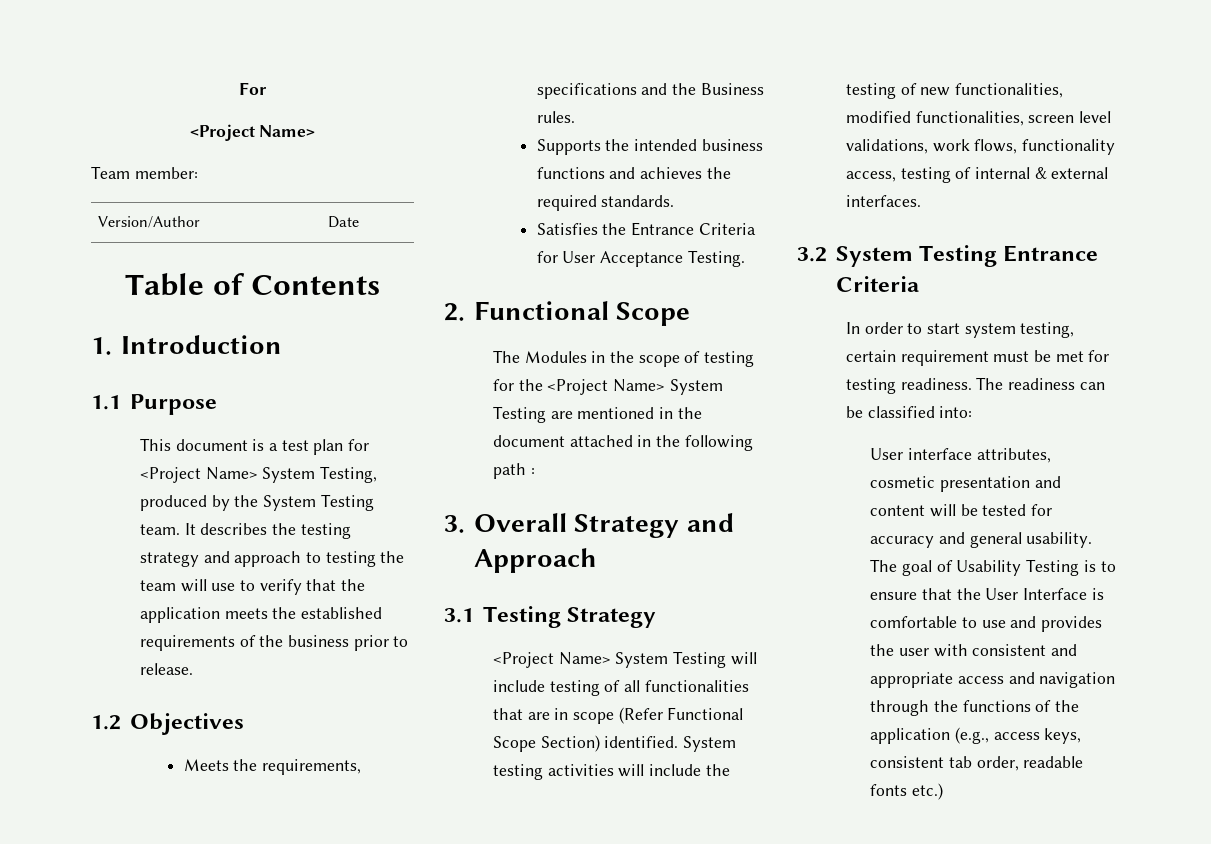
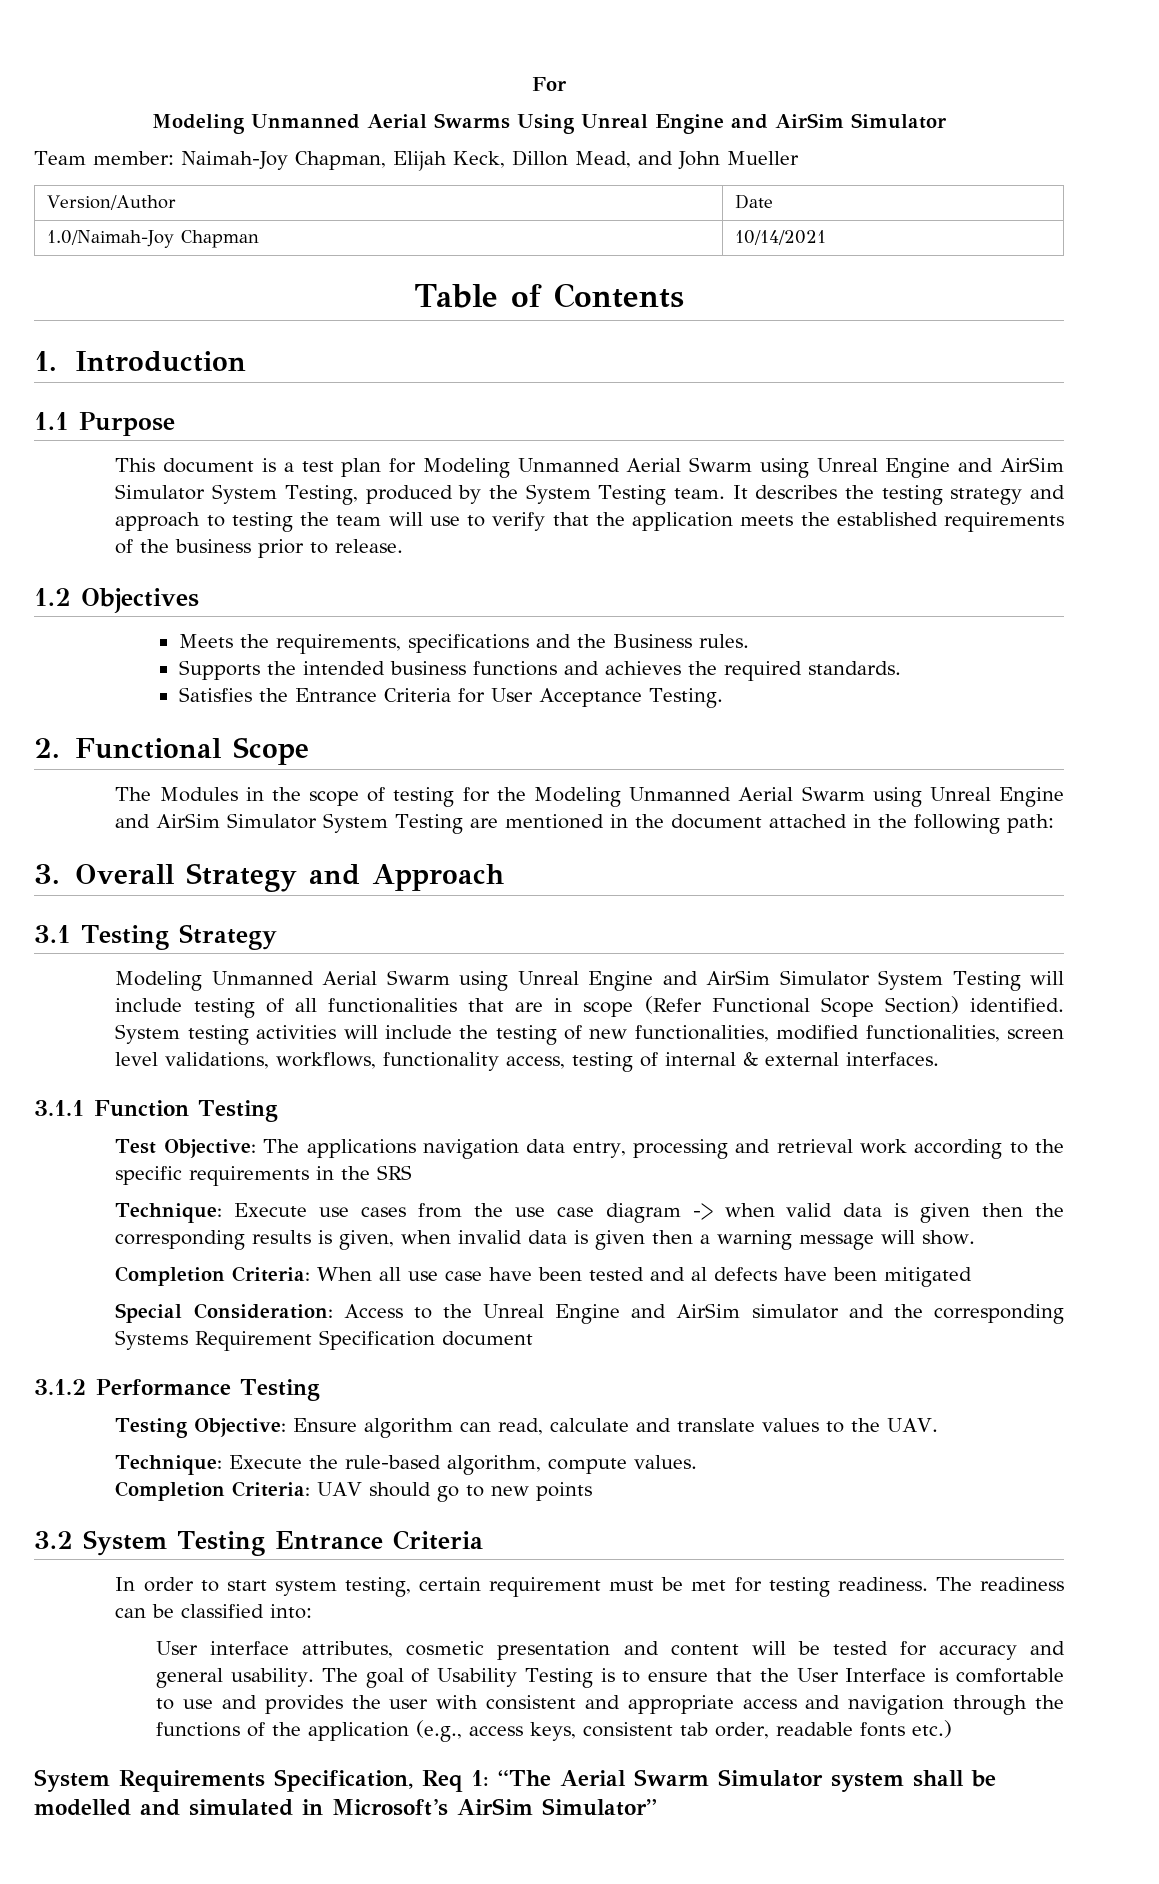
  For
- <Project Name>
- Team member:
+ Modeling Unmanned Aerial Swarms Using Unreal Engine and AirSim Simulator
+ Team member: Naimah-Joy Chapman, Elijah Keck, Dillon Mead, and John Mueller
+ 1.0/Naimah-Joy Chapman | 10/14/2021
- This document is a test plan for <Project Name> System Testing, produced by the System Testing team.
+ This document is a test plan for Modeling Unmanned Aerial Swarm using Unreal Engine and AirSim Simulator System Testing, produced by the System Testing team.
- The Modules in the scope of testing for the <Project Name> System Testing are mentioned in the document attached in the following path :
+ The Modules in the scope of testing for the Modeling Unmanned Aerial Swarm using Unreal Engine and AirSim Simulator System Testing are mentioned in the document attached in the following path:
- <Project Name> System Testing will include testing of all functionalities that are in scope (Refer Functional Scope Section) identified.
+ Modeling Unmanned Aerial Swarm using Unreal Engine and AirSim Simulator System Testing will include testing of all functionalities that are in scope (Refer Functional Scope Section) identified.
- System testing activities will include the testing of new functionalities, modified functionalities, screen level validations, work flows, functionality access, testing of internal & external interfaces.
+ System testing activities will include the testing of new functionalities, modified functionalities, screen level validations, workflows, functionality access, testing of internal & external interfaces.
+ 3.1.1 Function Testing
+ Test Objective: The applications navigation data entry, processing and retrieval work according to the specific requirements in the SRS
+ Technique: Execute use cases from the use case diagram -> when valid data is given then the corresponding results is given, when invalid data is given then a warning message will show.
+ Completion Criteria: When all use case have been tested and al defects have been mitigated
+ Special Consideration: Access to the Unreal Engine and AirSim simulator and the corresponding Systems Requirement Specification document
+ 3.1.2 Performance Testing
+ Testing Objective: Ensure algorithm can read, calculate and translate values to the UAV.
+ Technique: Execute the rule-based algorithm, compute values.
+ Completion Criteria: UAV should go to new points
+ System Requirements Specification, Req 1: “The Aerial Swarm Simulator system shall be modelled and simulated in Microsoft’s AirSim Simulator”

